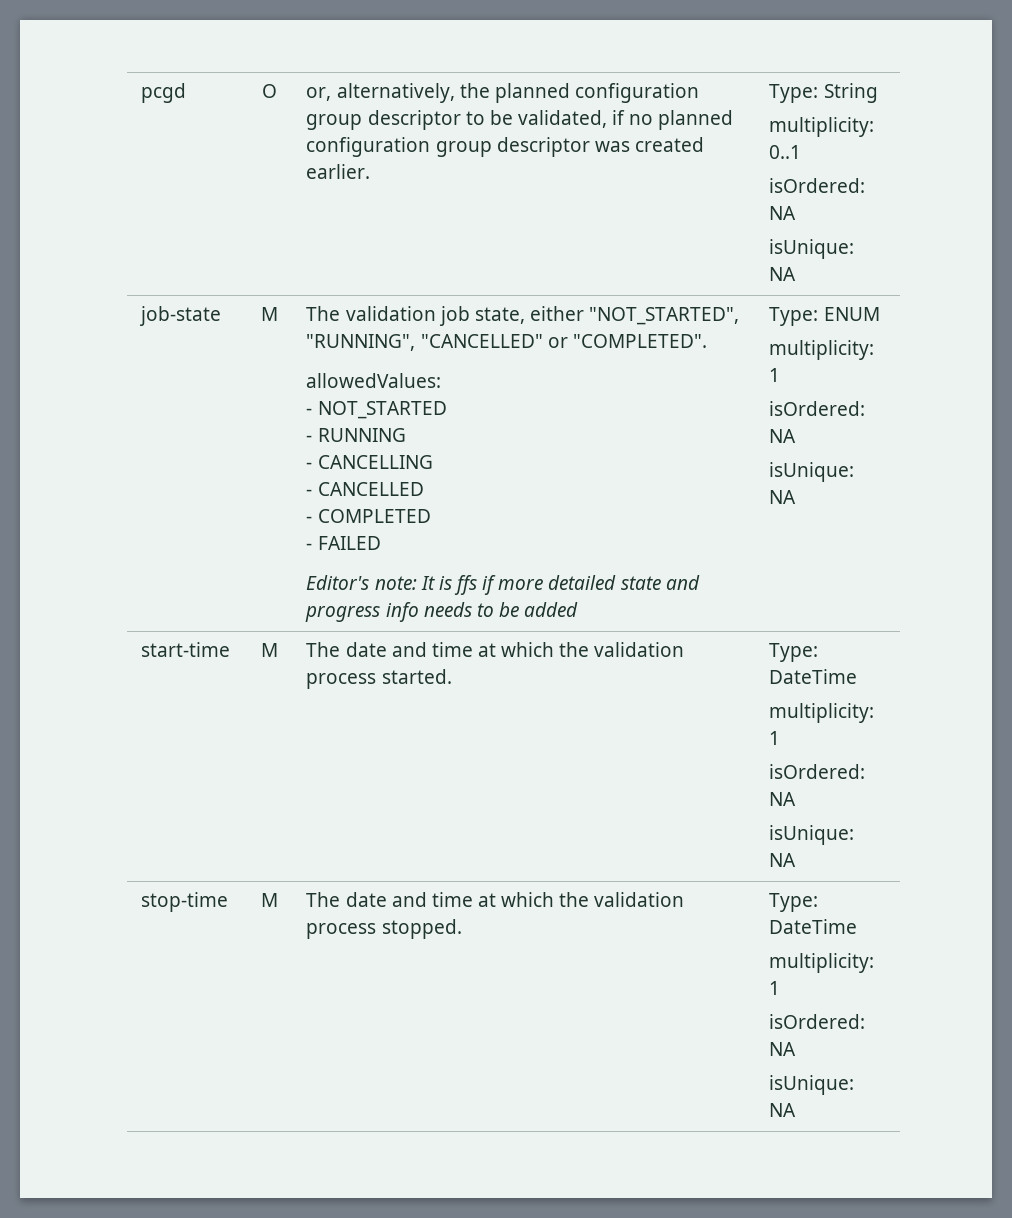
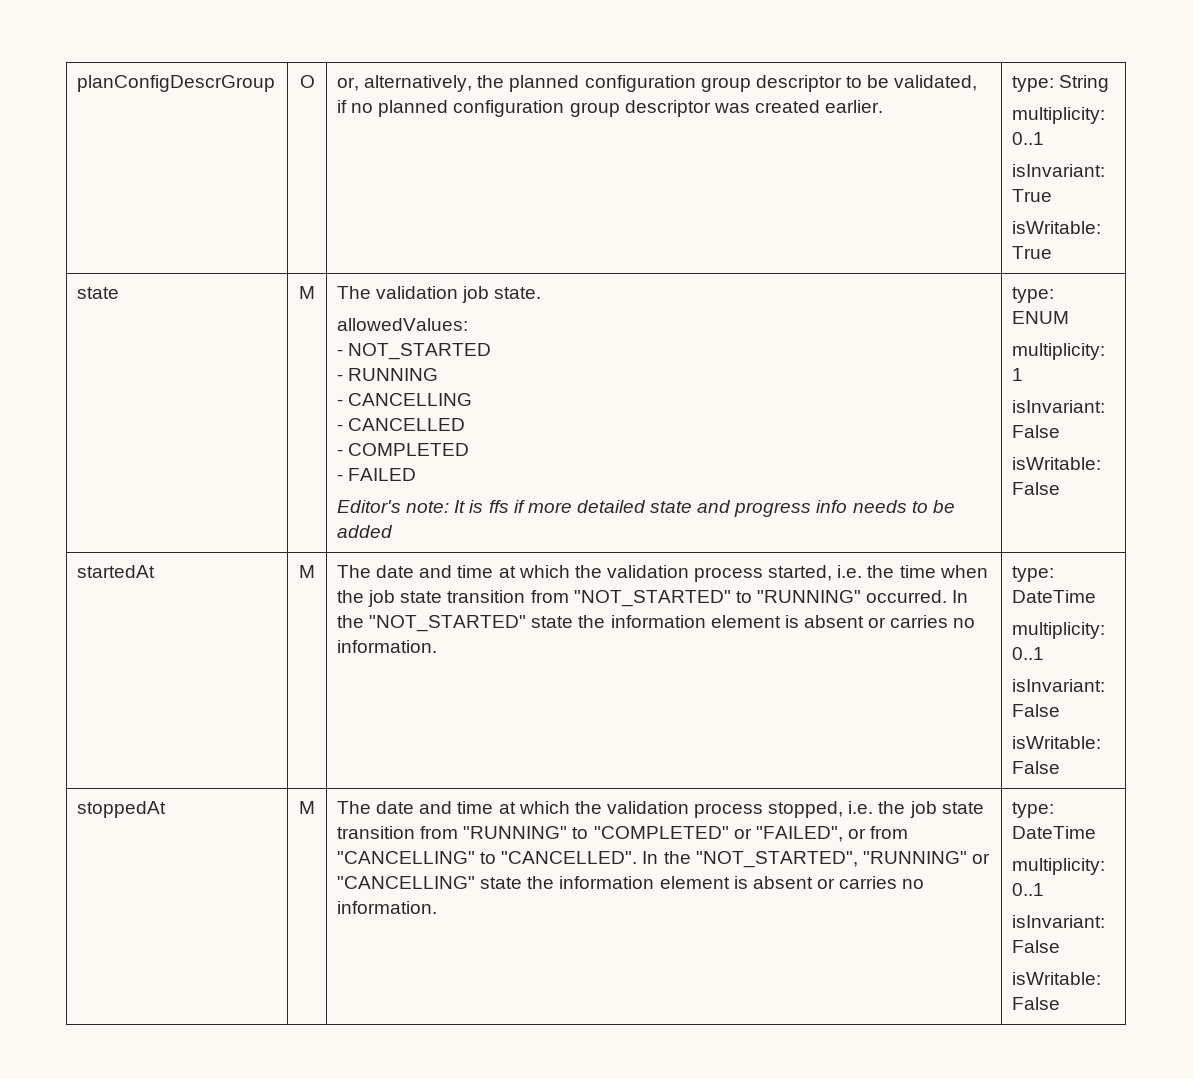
- pcgd | O | or, alternatively, the planned configuration group descriptor to be validated, if no planned configuration group descriptor was created earlier. | Type: String
+ planConfigDescrGroup | O | or, alternatively, the planned configuration group descriptor to be validated, if no planned configuration group descriptor was created earlier. | type: String
  multiplicity: 0..1
- isOrdered: NA
- isUnique: NA
- job-state
+ isInvariant: True
+ isWritable: True
+ state
- The validation job state, either "NOT_STARTED", "RUNNING", "CANCELLED" or "COMPLETED".
+ The validation job state.
- Type: ENUM
+ type: ENUM
  multiplicity: 1
- isOrdered: NA
- isUnique: NA
- start-time | M | The date and time at which the validation process started. | Type: DateTime
- multiplicity: 1
- isOrdered: NA
- isUnique: NA
- stop-time | M | The date and time at which the validation process stopped. | Type: DateTime
- multiplicity: 1
- isOrdered: NA
- isUnique: NA
+ isInvariant: False
+ isWritable: False
+ startedAt | M | The date and time at which the validation process started, i.e. the time when the job state transition from "NOT_STARTED" to "RUNNING" occurred. In the "NOT_STARTED" state the information element is absent or carries no information. | type: DateTime
+ multiplicity: 0..1
+ isInvariant: False
+ isWritable: False
+ stoppedAt | M | The date and time at which the validation process stopped, i.e. the job state transition from "RUNNING" to "COMPLETED" or "FAILED", or from "CANCELLING" to "CANCELLED". In the "NOT_STARTED", "RUNNING" or "CANCELLING" state the information element is absent or carries no information. | type: DateTime
+ multiplicity: 0..1
+ isInvariant: False
+ isWritable: False

